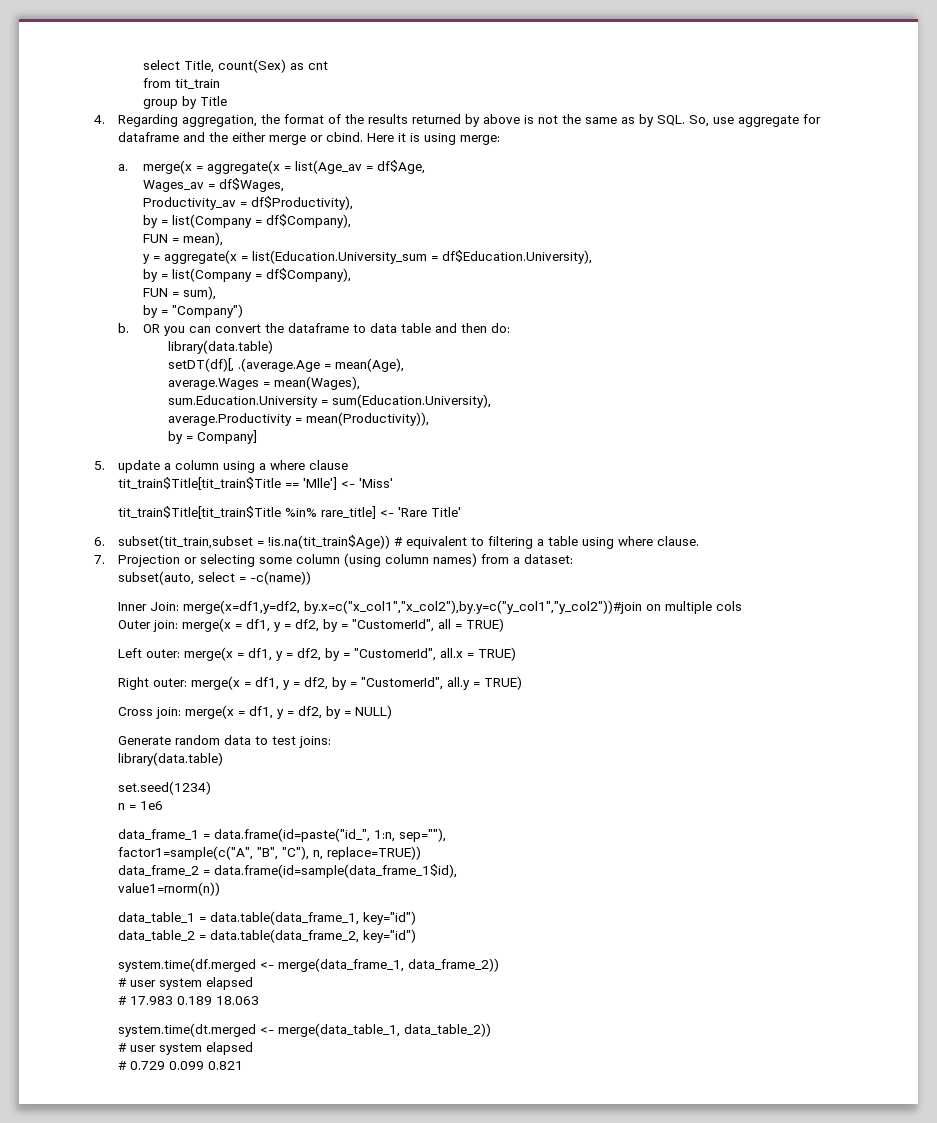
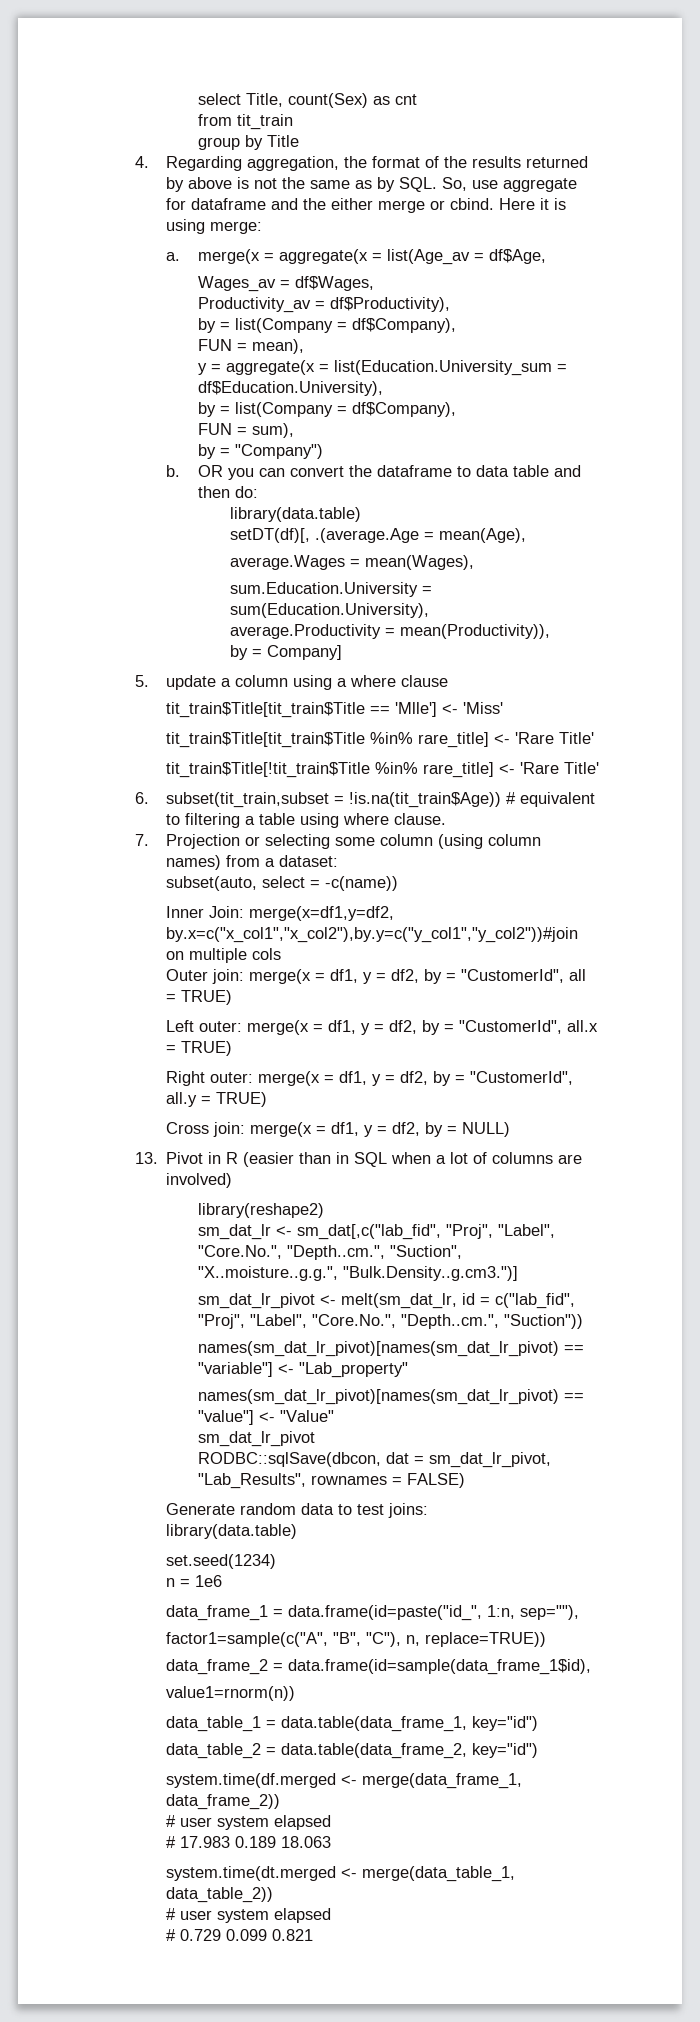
+ tit_train$Title[!tit_train$Title %in% rare_title] <- 'Rare Title'
+ 13. Pivot in R (easier than in SQL when a lot of columns are involved)
+ library(reshape2)
+ sm_dat_lr <- sm_dat[,c("lab_fid", "Proj", "Label", "Core.No.", "Depth..cm.", "Suction", "X..moisture..g.g.", "Bulk.Density..g.cm3.")]
+ sm_dat_lr_pivot <- melt(sm_dat_lr, id = c("lab_fid", "Proj", "Label", "Core.No.", "Depth..cm.", "Suction"))
+ names(sm_dat_lr_pivot)[names(sm_dat_lr_pivot) == "variable"] <- "Lab_property"
+ names(sm_dat_lr_pivot)[names(sm_dat_lr_pivot) == "value"] <- "Value"
+ sm_dat_lr_pivot
+ RODBC::sqlSave(dbcon, dat = sm_dat_lr_pivot, "Lab_Results", rownames = FALSE)

